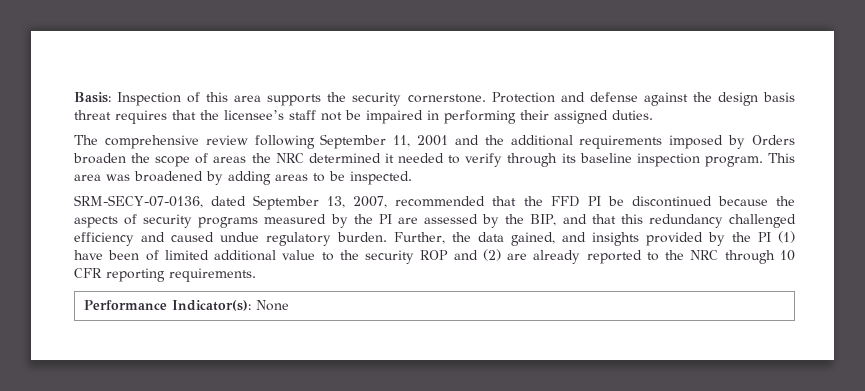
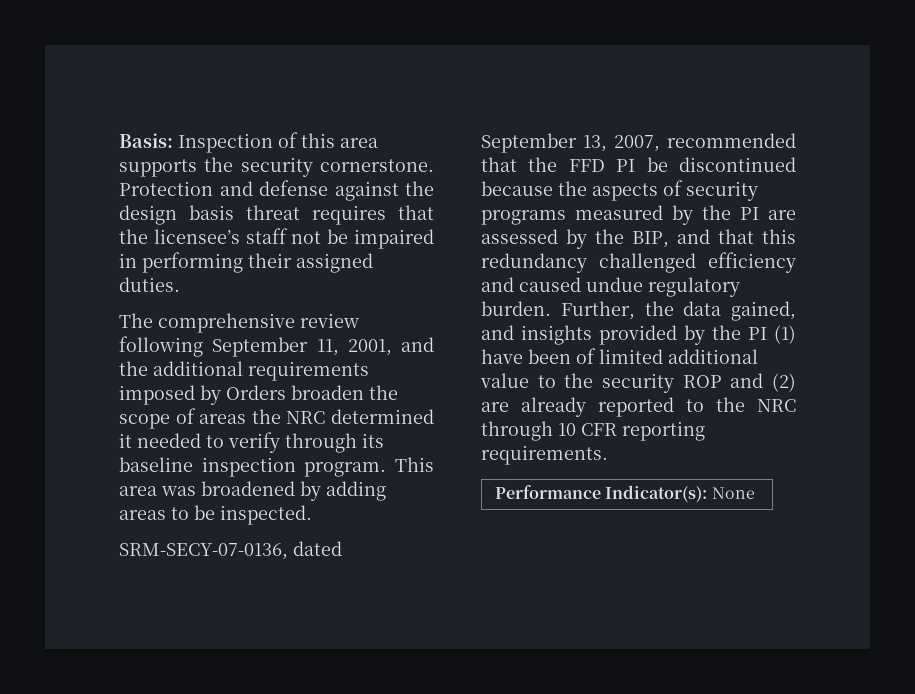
- The comprehensive review following September 11, 2001 and the additional requirements imposed by Orders broaden the scope of areas the NRC determined it needed to verify through its baseline inspection program.
+ The comprehensive review following September 11, 2001, and the additional requirements imposed by Orders broaden the scope of areas the NRC determined it needed to verify through its baseline inspection program.

